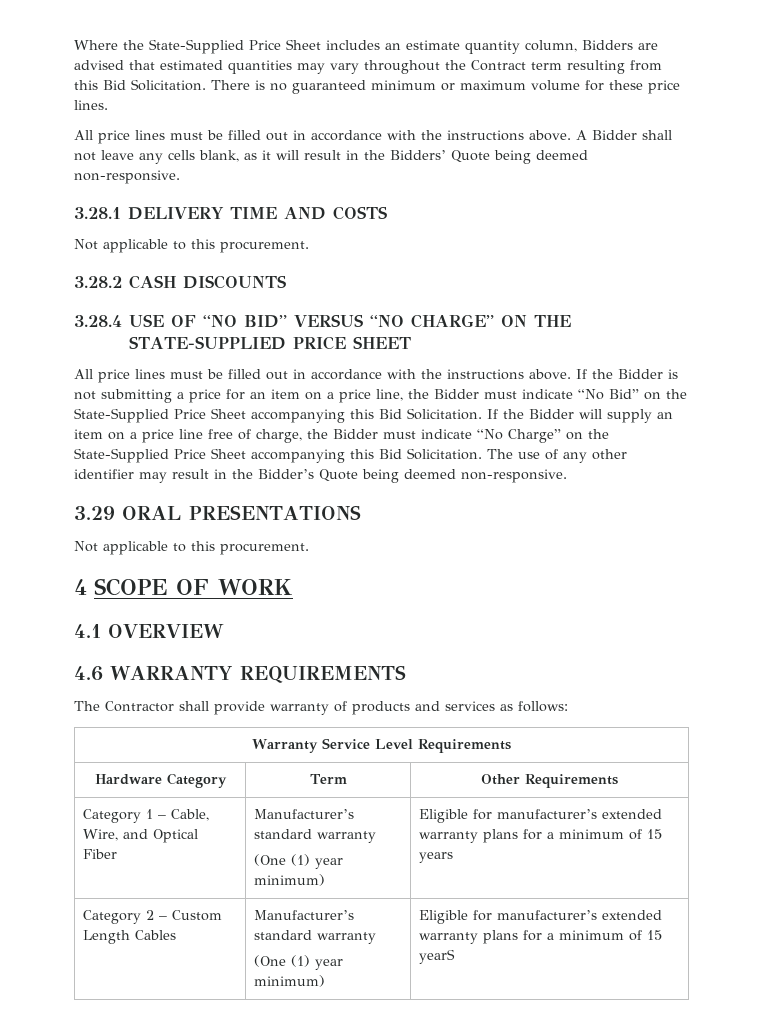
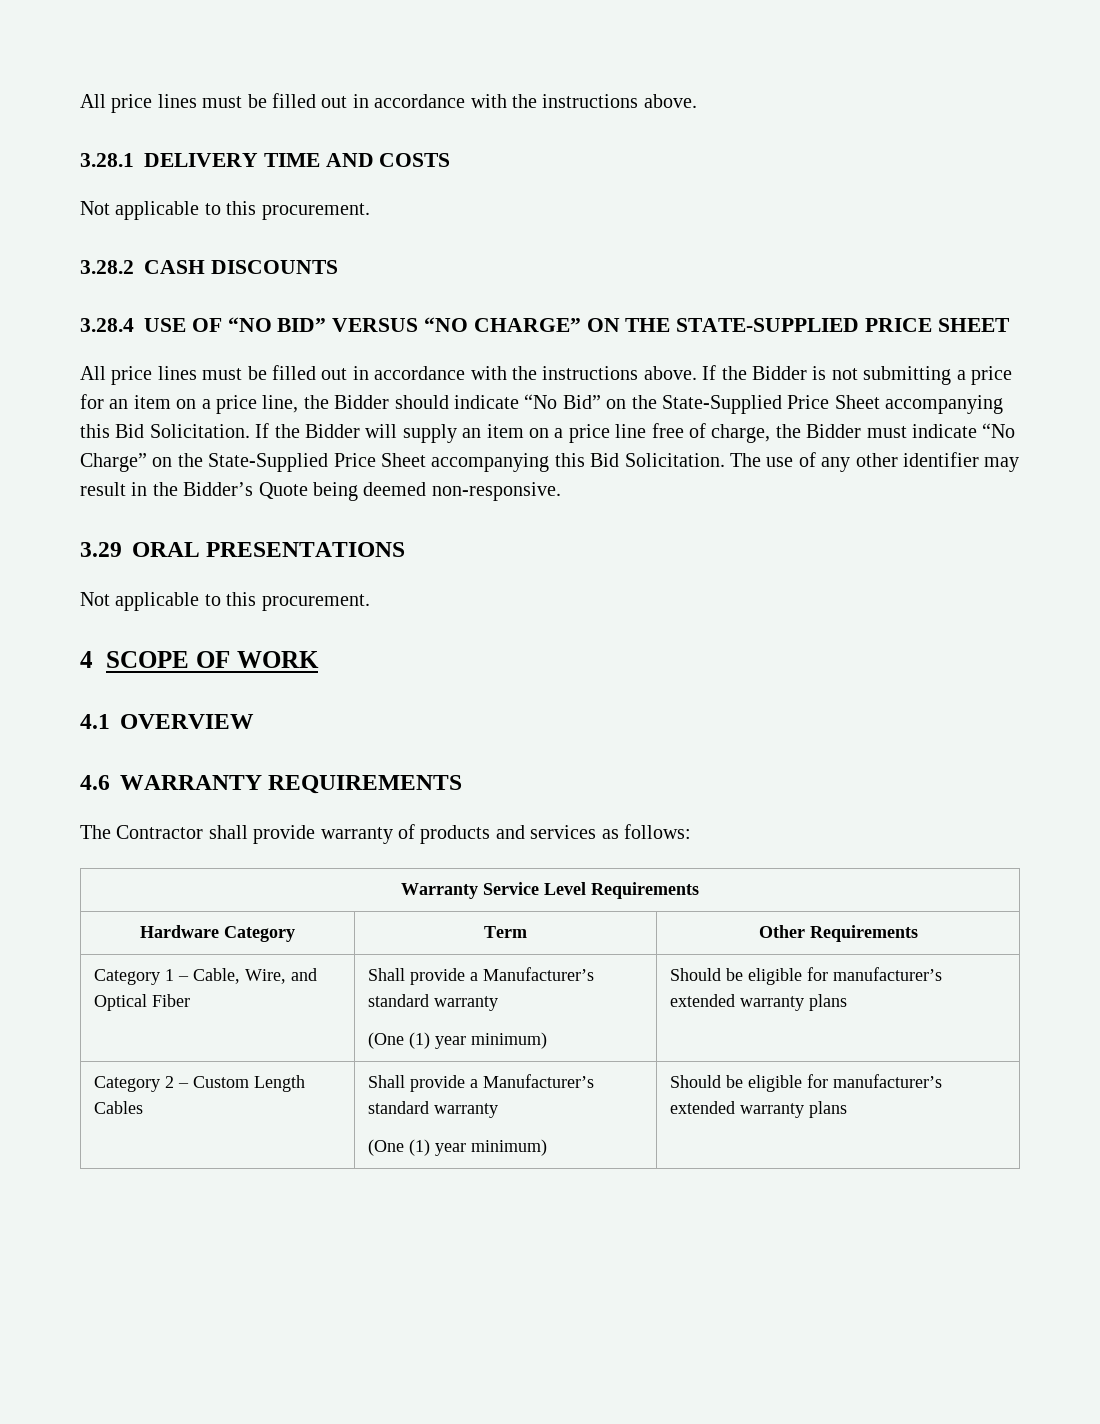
- Where the State-Supplied Price Sheet includes an estimate quantity column, Bidders are advised that estimated quantities may vary throughout the Contract term resulting from this Bid Solicitation. There is no guaranteed minimum or maximum volume for these price lines.
- A Bidder shall not leave any cells blank, as it will result in the Bidders’ Quote being deemed non-responsive.
- If the Bidder is not submitting a price for an item on a price line, the Bidder must indicate “No Bid” on the State-Supplied Price Sheet accompanying this Bid Solicitation.
+ If the Bidder is not submitting a price for an item on a price line, the Bidder should indicate “No Bid” on the State-Supplied Price Sheet accompanying this Bid Solicitation.
- Category 1 – Cable, Wire, and Optical Fiber | Manufacturer’s standard warranty
- (One (1) year minimum) | Eligible for manufacturer’s extended warranty plans for a minimum of 15 years
+ Category 1 – Cable, Wire, and Optical Fiber | Shall provide a Manufacturer’s standard warranty
+ (One (1) year minimum) | Should be eligible for manufacturer’s extended warranty plans
- Category 2 – Custom Length Cables | Manufacturer’s standard warranty
- (One (1) year minimum) | Eligible for manufacturer’s extended warranty plans for a minimum of 15 yearS
+ Category 2 – Custom Length Cables | Shall provide a Manufacturer’s standard warranty
+ (One (1) year minimum) | Should be eligible for manufacturer’s extended warranty plans

